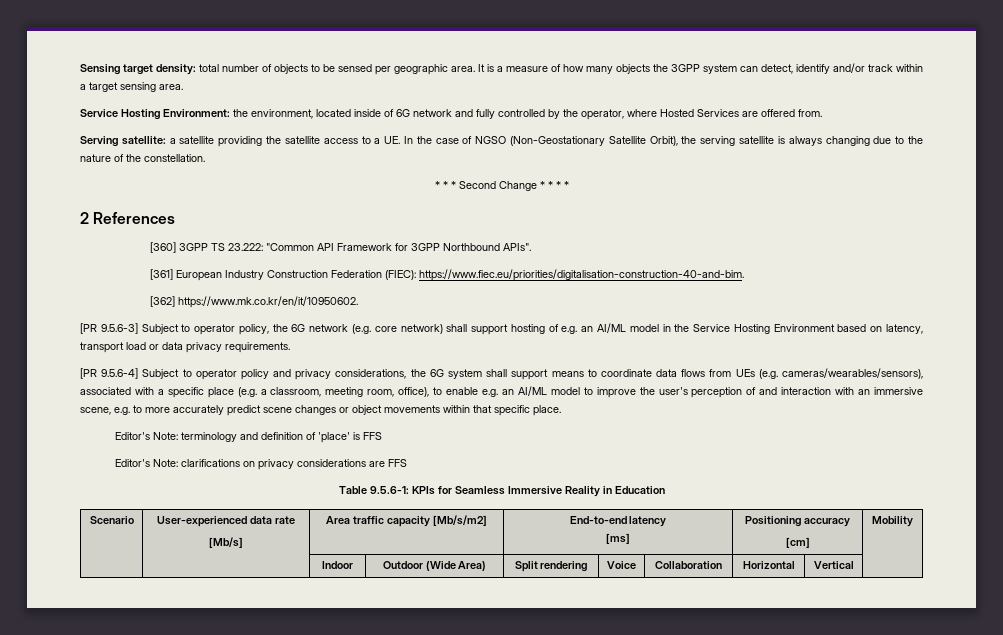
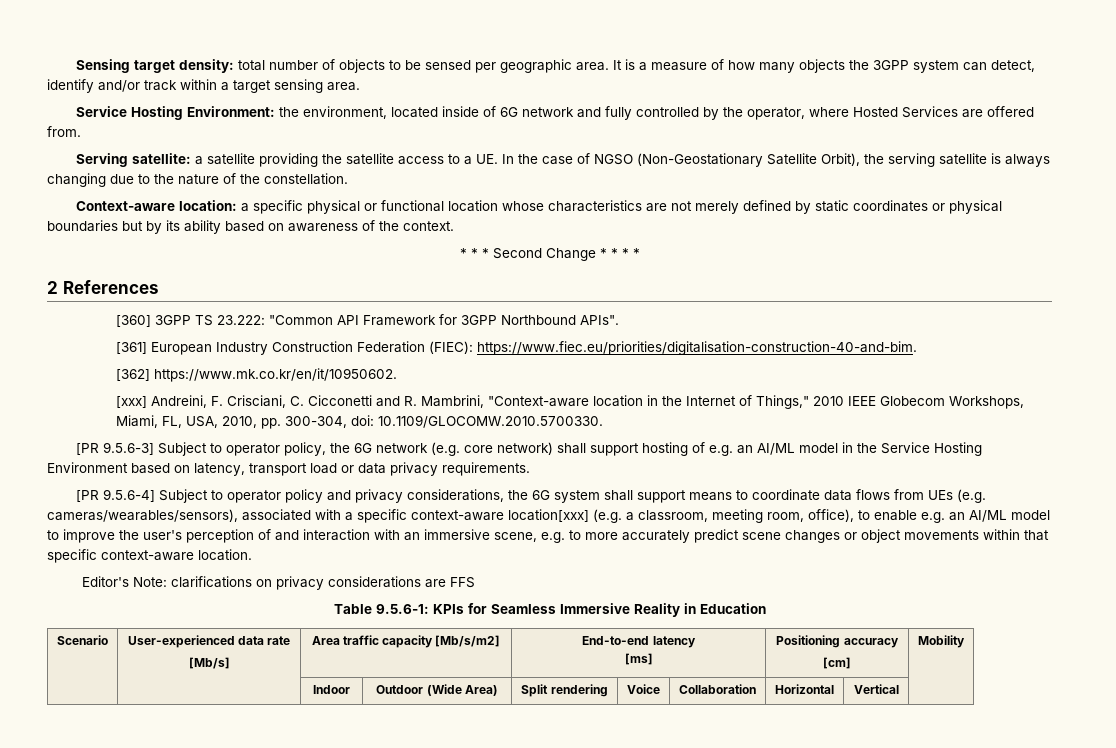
+ Context-aware location: a specific physical or functional location whose characteristics are not merely defined by static coordinates or physical boundaries but by its ability based on awareness of the context.
+ [xxx] Andreini, F. Crisciani, C. Cicconetti and R. Mambrini, "Context-aware location in the Internet of Things," 2010 IEEE Globecom Workshops, Miami, FL, USA, 2010, pp. 300-304, doi: 10.1109/GLOCOMW.2010.5700330.
- [PR 9.5.6-4] Subject to operator policy and privacy considerations, the 6G system shall support means to coordinate data flows from UEs (e.g. cameras/wearables/sensors), associated with a specific place (e.g. a classroom, meeting room, office), to enable e.g. an AI/ML model to improve the user's perception of and interaction with an immersive scene, e.g. to more accurately predict scene changes or object movements within that specific place.
- Editor's Note: terminology and definition of 'place' is FFS
+ [PR 9.5.6-4] Subject to operator policy and privacy considerations, the 6G system shall support means to coordinate data flows from UEs (e.g. cameras/wearables/sensors), associated with a specific context-aware location[xxx] (e.g. a classroom, meeting room, office), to enable e.g. an AI/ML model to improve the user's perception of and interaction with an immersive scene, e.g. to more accurately predict scene changes or object movements within that specific context-aware location.

